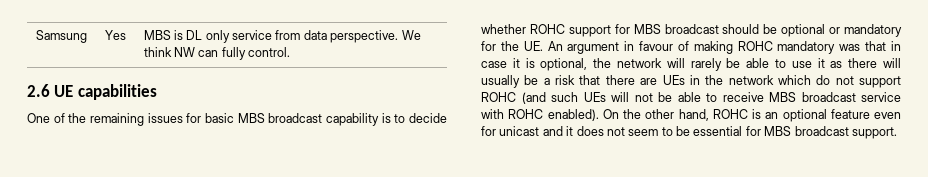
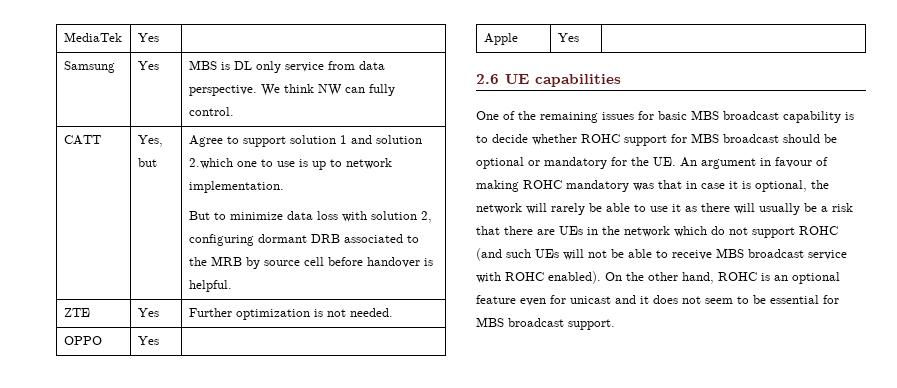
+ MediaTek | Yes |
+ CATT | Yes, but | Agree to support solution 1 and solution 2.which one to use is up to network implementation.
+ But to minimize data loss with solution 2, configuring dormant DRB associated to the MRB by source cell before handover is helpful.
+ ZTE | Yes | Further optimization is not needed.
+ OPPO | Yes |
+ Apple | Yes |

